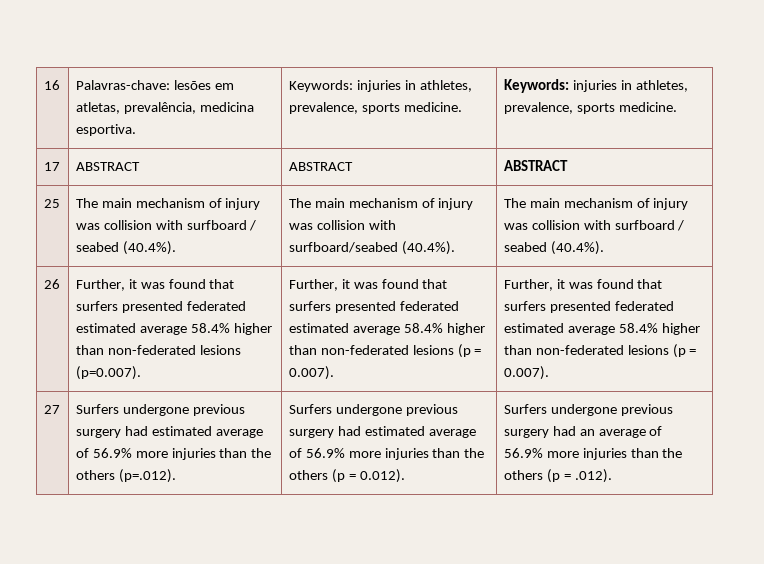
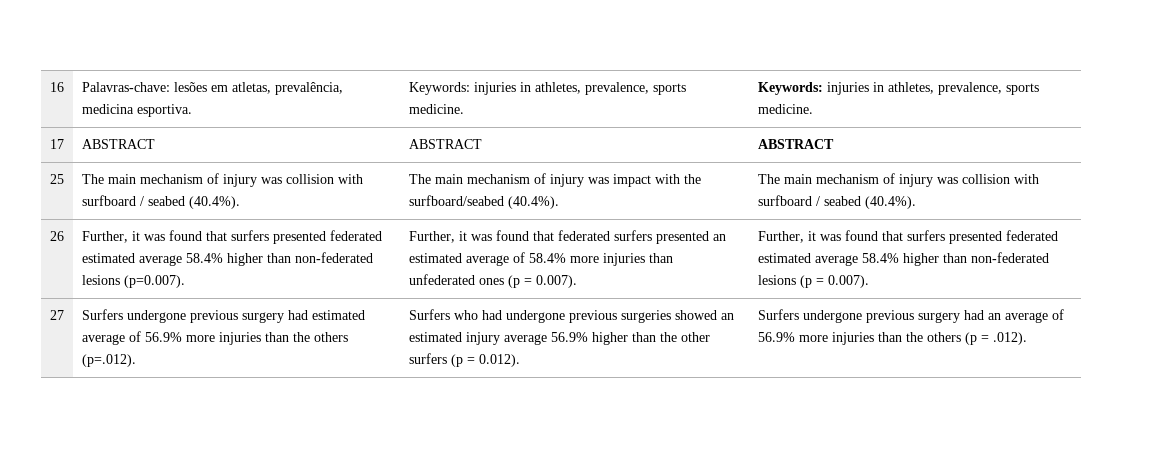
- 25 | The main mechanism of injury was collision with surfboard / seabed (40.4%). | The main mechanism of injury was collision with surfboard/seabed (40.4%). | The main mechanism of injury was collision with surfboard / seabed (40.4%).
+ 25 | The main mechanism of injury was collision with surfboard / seabed (40.4%). | The main mechanism of injury was impact with the surfboard/seabed (40.4%). | The main mechanism of injury was collision with surfboard / seabed (40.4%).
- Further, it was found that surfers presented federated estimated average 58.4% higher than non-federated lesions (p=0.007). | Further, it was found that surfers presented federated estimated average 58.4% higher than non-federated lesions (p = 0.007).
+ Further, it was found that surfers presented federated estimated average 58.4% higher than non-federated lesions (p=0.007). | Further, it was found that federated surfers presented an estimated average of 58.4% more injuries than unfederated ones (p = 0.007).
- Surfers undergone previous surgery had estimated average of 56.9% more injuries than the others (p = 0.012).
+ Surfers who had undergone previous surgeries showed an estimated injury average 56.9% higher than the other surfers (p = 0.012).

